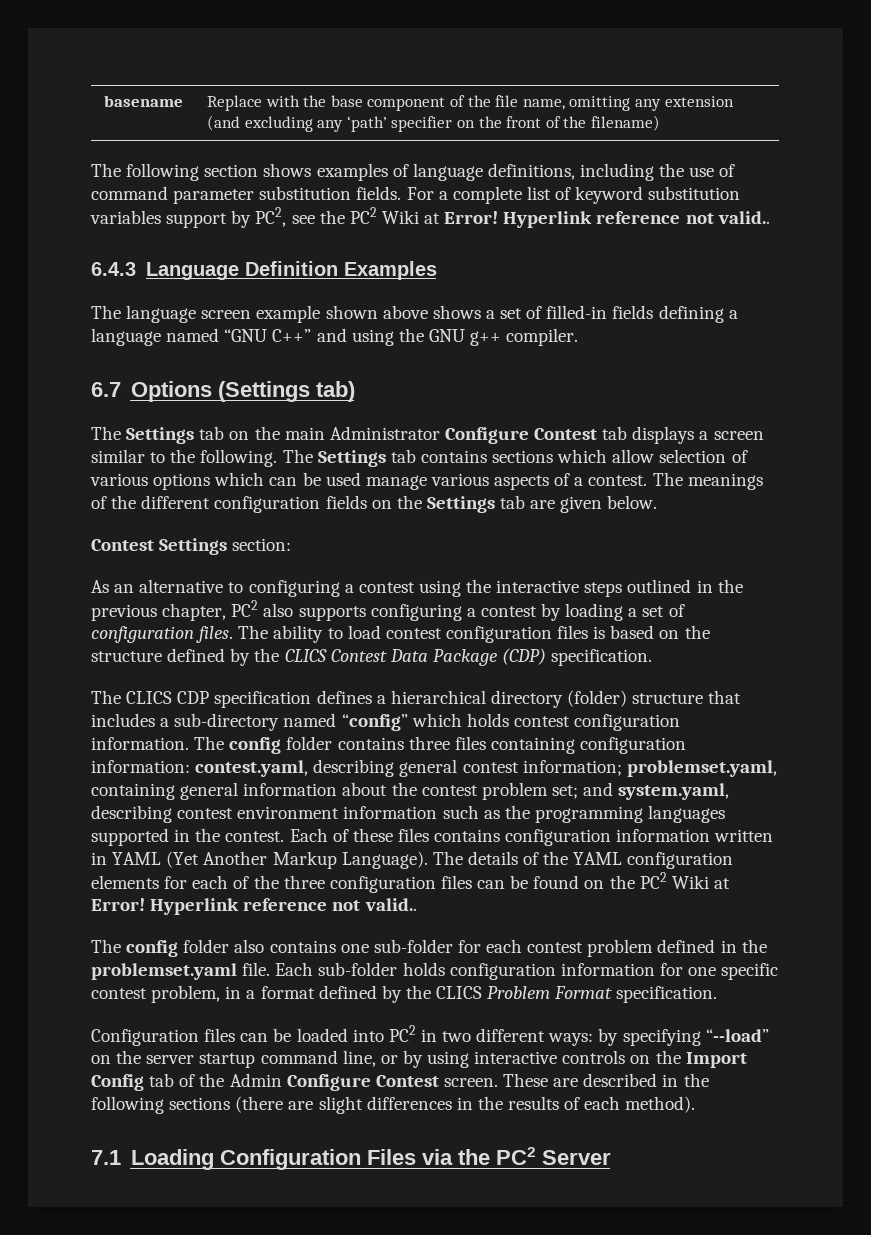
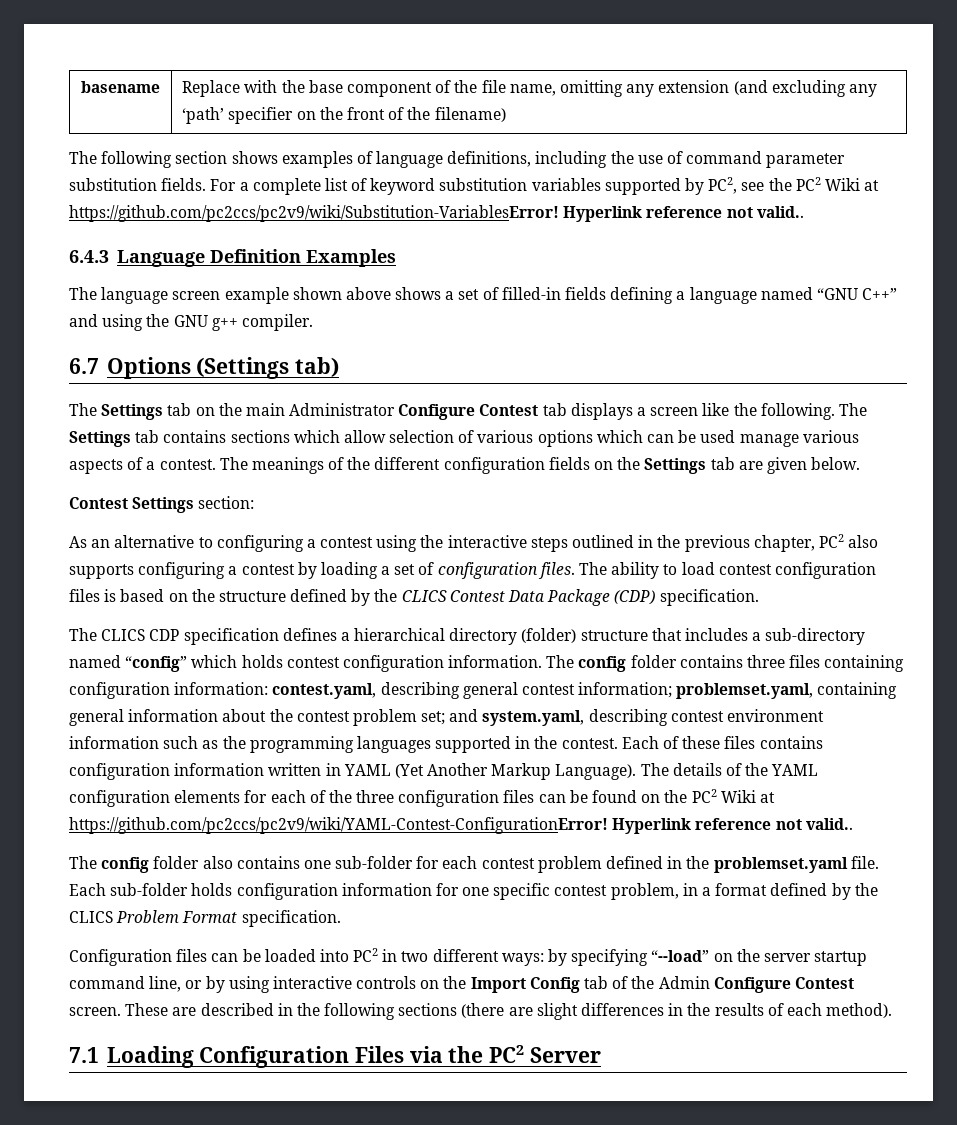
- For a complete list of keyword substitution variables support by PC2, see the PC2 Wiki at Error!
+ For a complete list of keyword substitution variables supported by PC2, see the PC2 Wiki at https://github.com/pc2ccs/pc2v9/wiki/Substitution-VariablesError!
- The Settings tab on the main Administrator Configure Contest tab displays a screen similar to the following.
+ The Settings tab on the main Administrator Configure Contest tab displays a screen like the following.
- The details of the YAML configuration elements for each of the three configuration files can be found on the PC2 Wiki at Error!
+ The details of the YAML configuration elements for each of the three configuration files can be found on the PC2 Wiki at https://github.com/pc2ccs/pc2v9/wiki/YAML-Contest-ConfigurationError!

